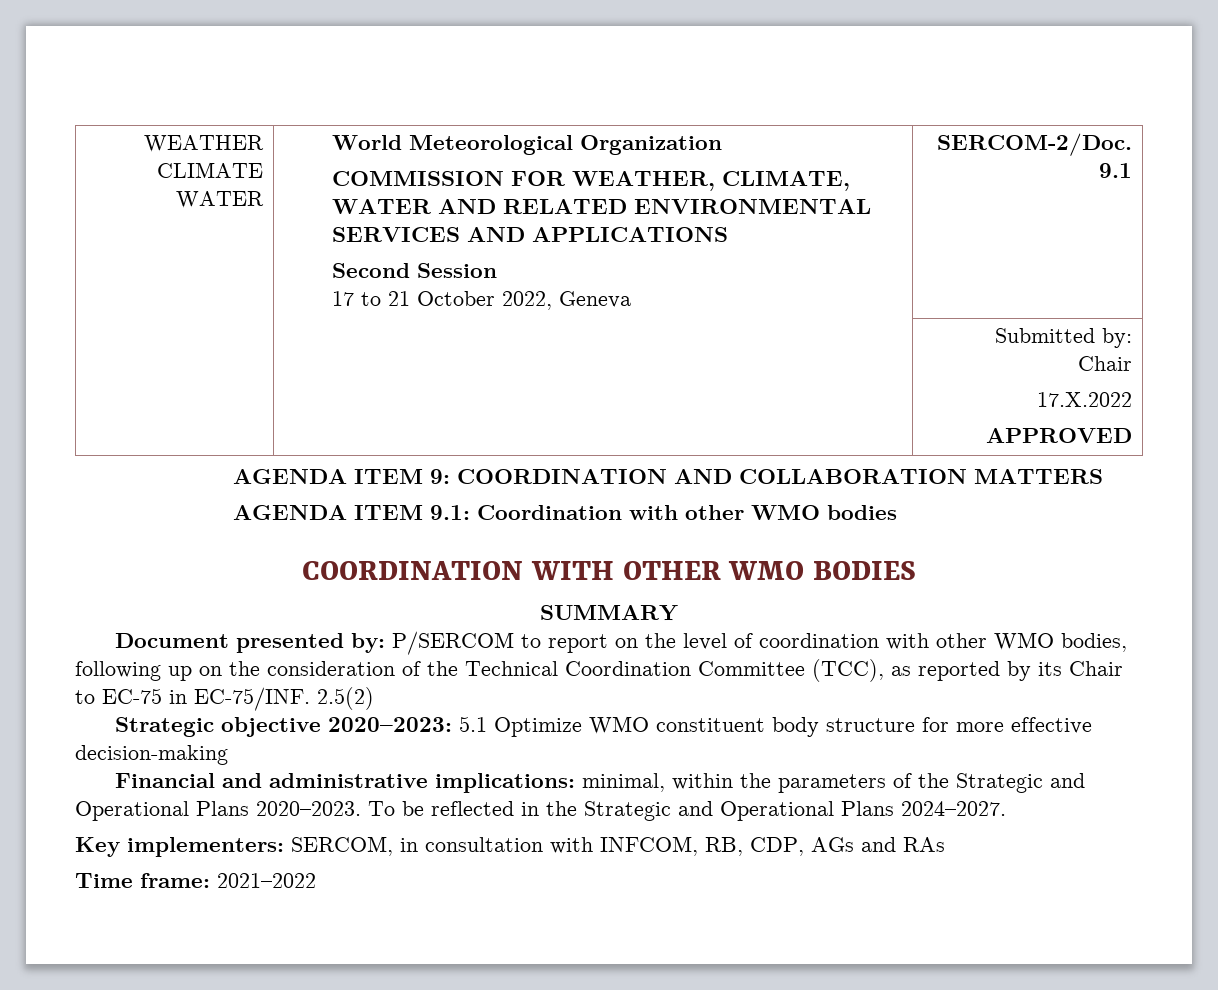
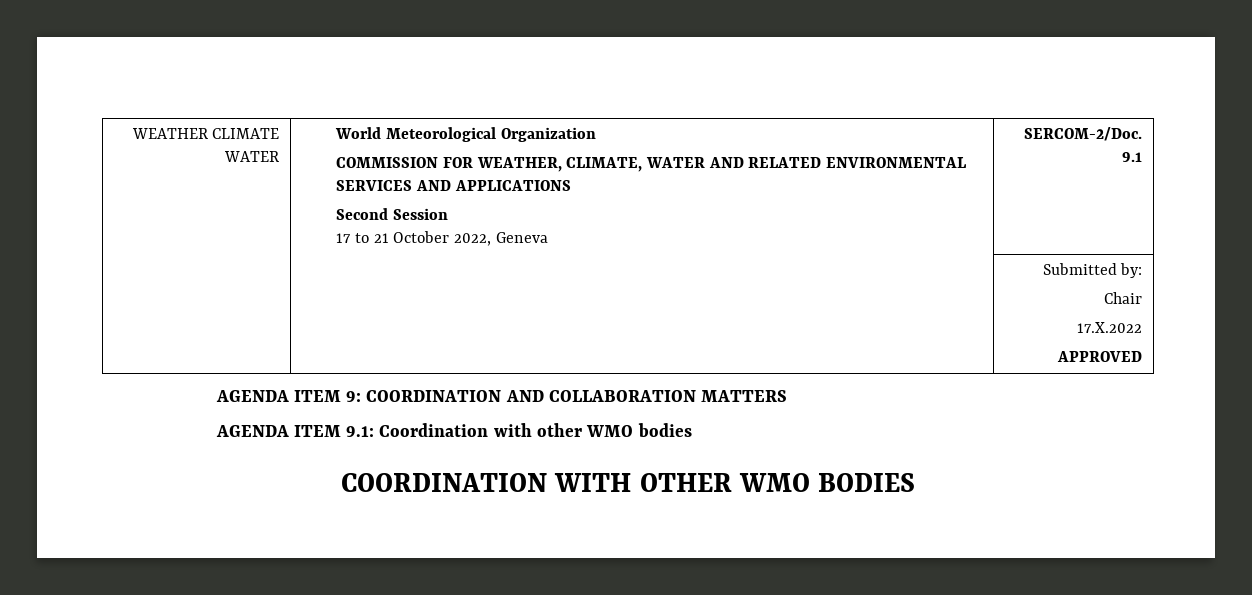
- SUMMARY
- Document presented by: P/SERCOM to report on the level of coordination with other WMO bodies, following up on the consideration of the Technical Coordination Committee (TCC), as reported by its Chair to EC-75 in EC-75/INF. 2.5(2)
- Strategic objective 2020–2023: 5.1 Optimize WMO constituent body structure for more effective decision-making
- Financial and administrative implications: minimal, within the parameters of the Strategic and Operational Plans 2020–2023. To be reflected in the Strategic and Operational Plans 2024–2027.
- Key implementers: SERCOM, in consultation with INFCOM, RB, CDP, AGs and RAs
- Time frame: 2021–2022

